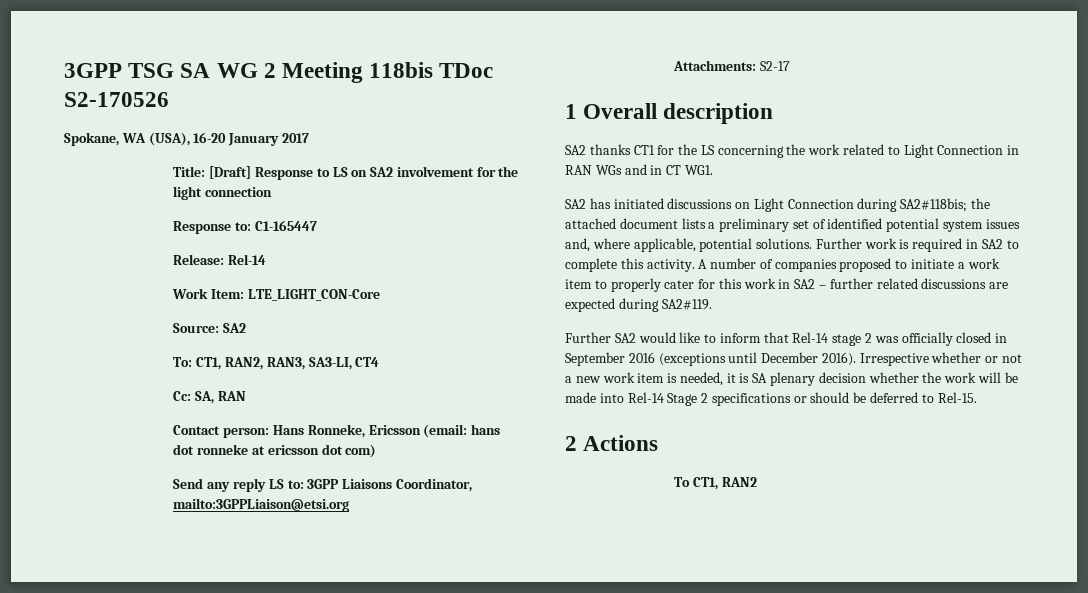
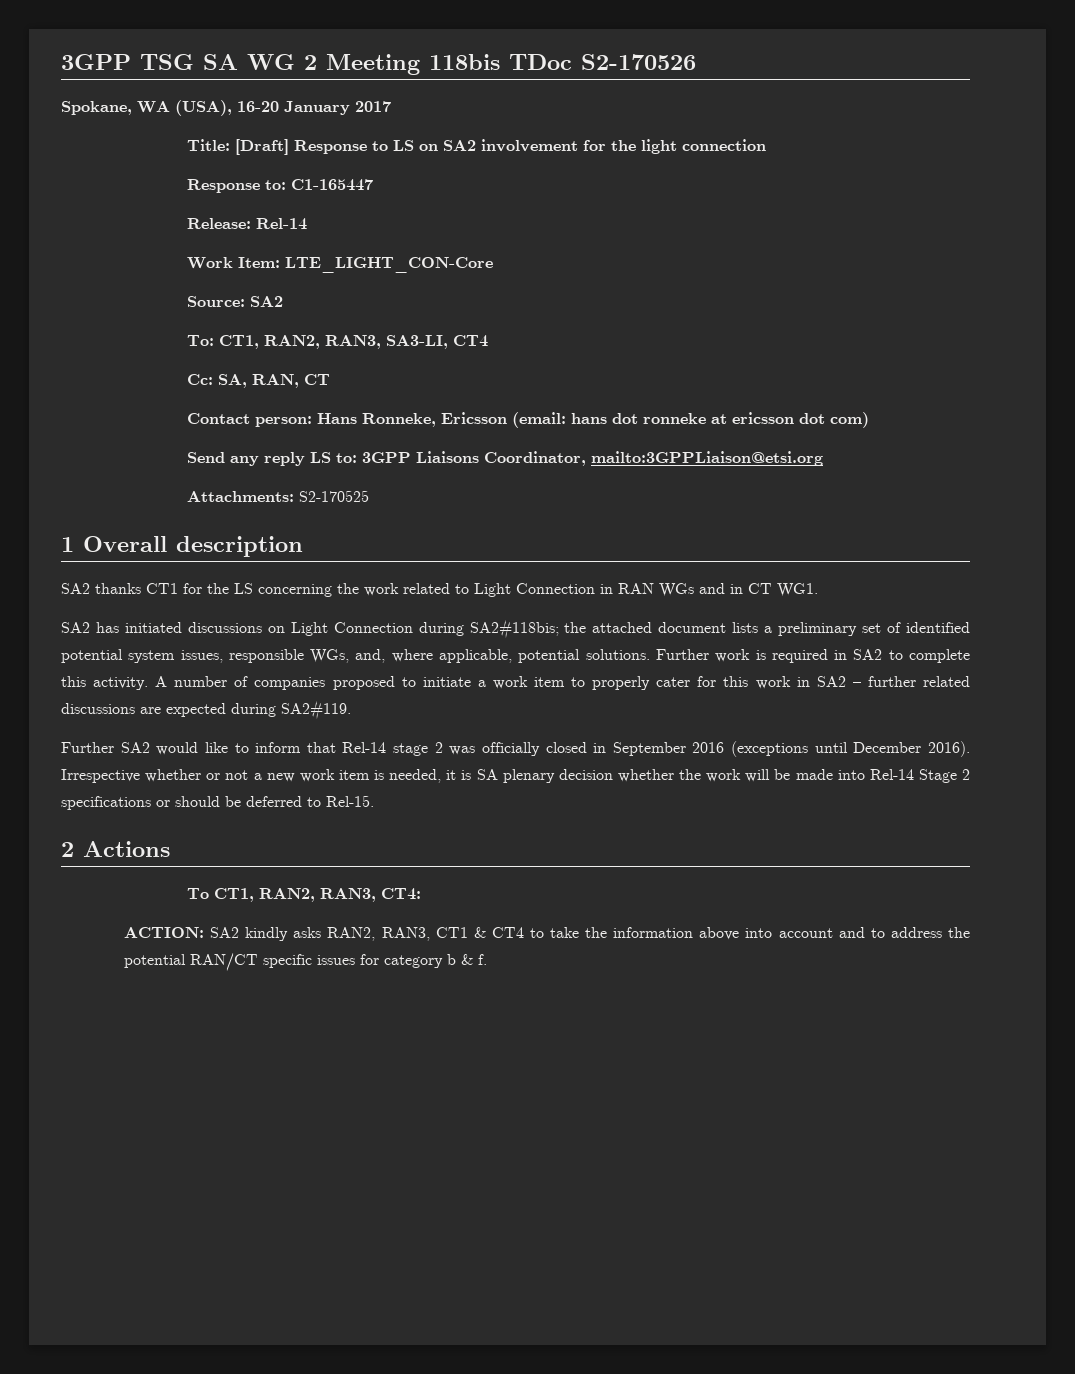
- Cc: SA, RAN
+ Cc: SA, RAN, CT
- Attachments: S2-17
+ Attachments: S2-170525
- SA2 has initiated discussions on Light Connection during SA2#118bis; the attached document lists a preliminary set of identified potential system issues and, where applicable, potential solutions.
+ SA2 has initiated discussions on Light Connection during SA2#118bis; the attached document lists a preliminary set of identified potential system issues, responsible WGs, and, where applicable, potential solutions.
- To CT1, RAN2
+ To CT1, RAN2, RAN3, CT4:
+ ACTION: SA2 kindly asks RAN2, RAN3, CT1 & CT4 to take the information above into account and to address the potential RAN/CT specific issues for category b & f.

